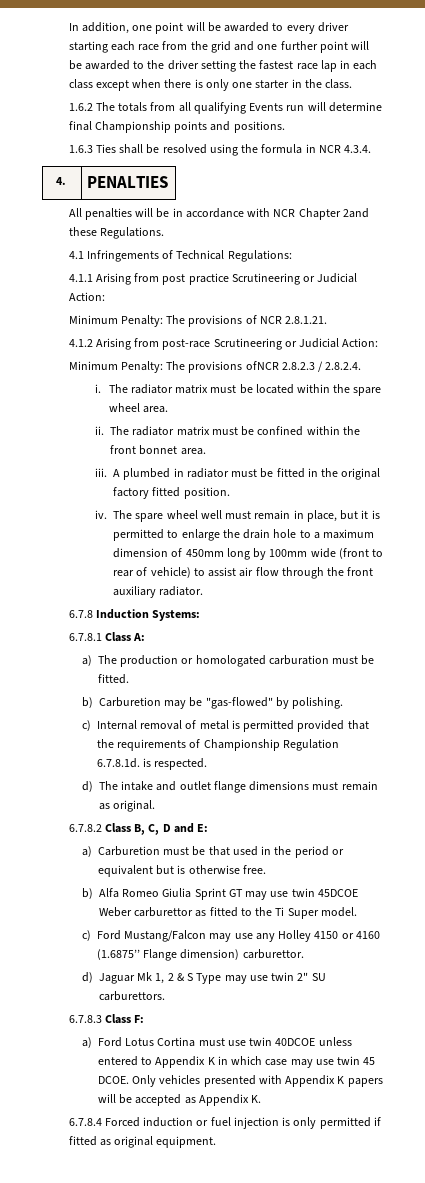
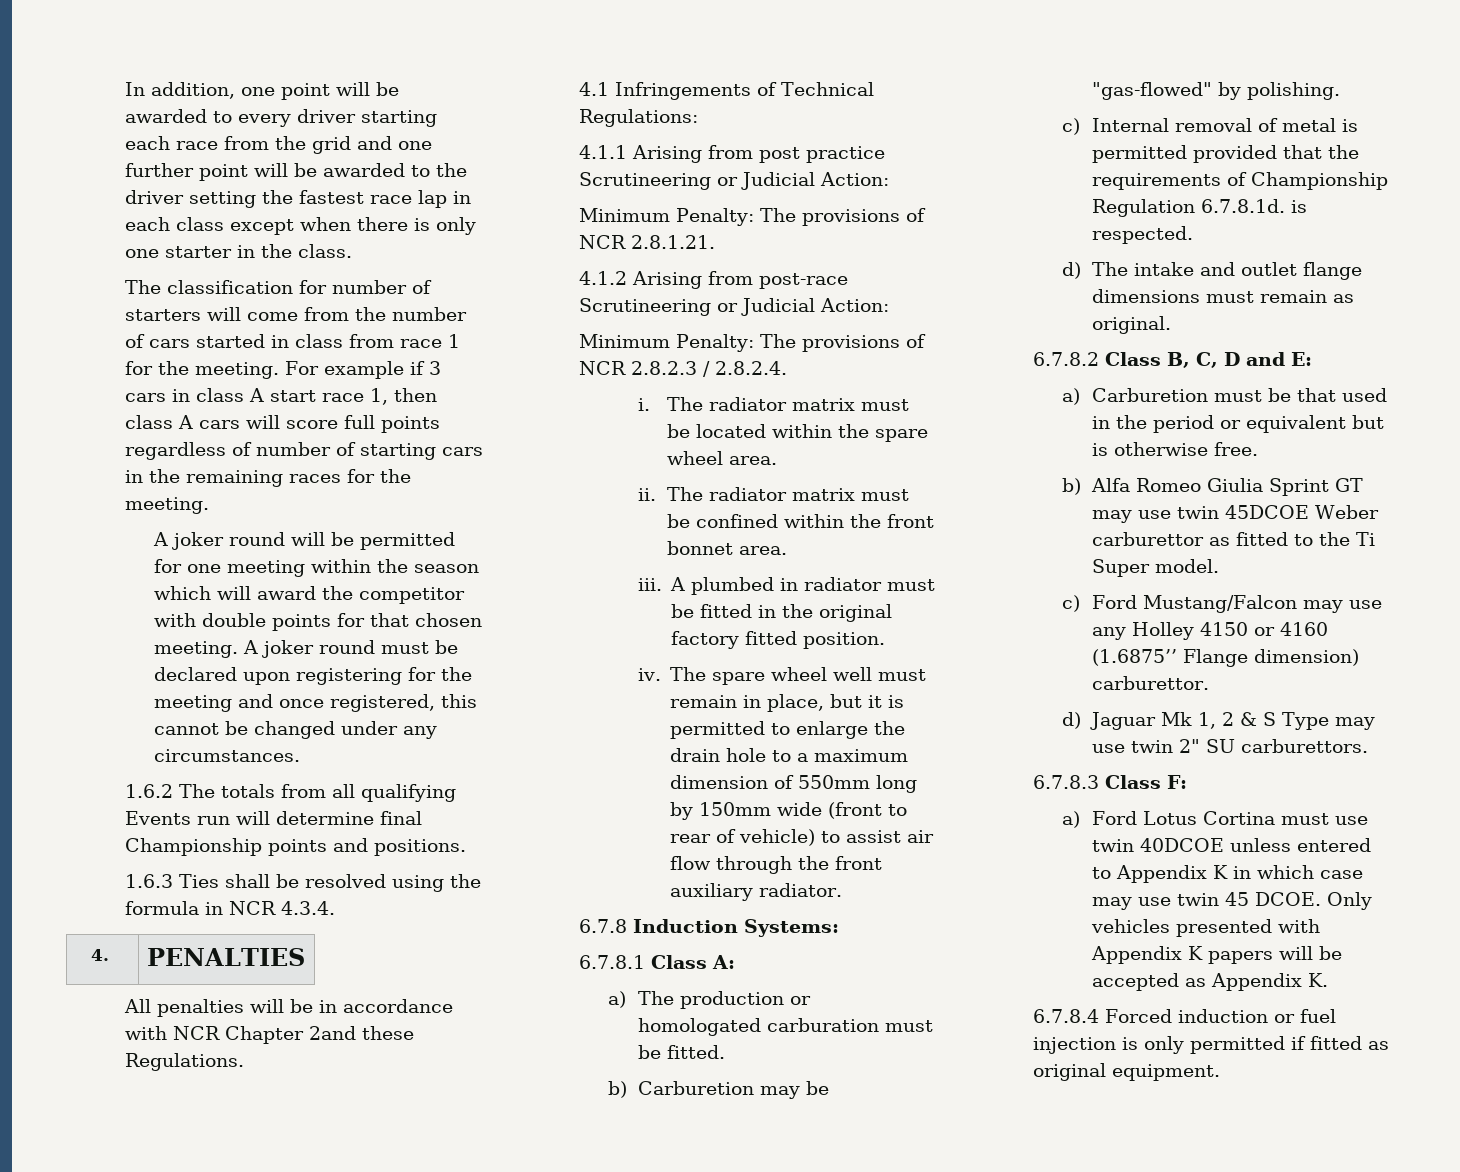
+ The classification for number of starters will come from the number of cars started in class from race 1 for the meeting. For example if 3 cars in class A start race 1, then class A cars will score full points regardless of number of starting cars in the remaining races for the meeting.
+ A joker round will be permitted for one meeting within the season which will award the competitor with double points for that chosen meeting. A joker round must be declared upon registering for the meeting and once registered, this cannot be changed under any circumstances.
- Minimum Penalty: The provisions ofNCR 2.8.2.3 / 2.8.2.4.
+ Minimum Penalty: The provisions of NCR 2.8.2.3 / 2.8.2.4.
- The spare wheel well must remain in place, but it is permitted to enlarge the drain hole to a maximum dimension of 450mm long by 100mm wide (front to rear of vehicle) to assist air flow through the front auxiliary radiator.
+ The spare wheel well must remain in place, but it is permitted to enlarge the drain hole to a maximum dimension of 550mm long by 150mm wide (front to rear of vehicle) to assist air flow through the front auxiliary radiator.

